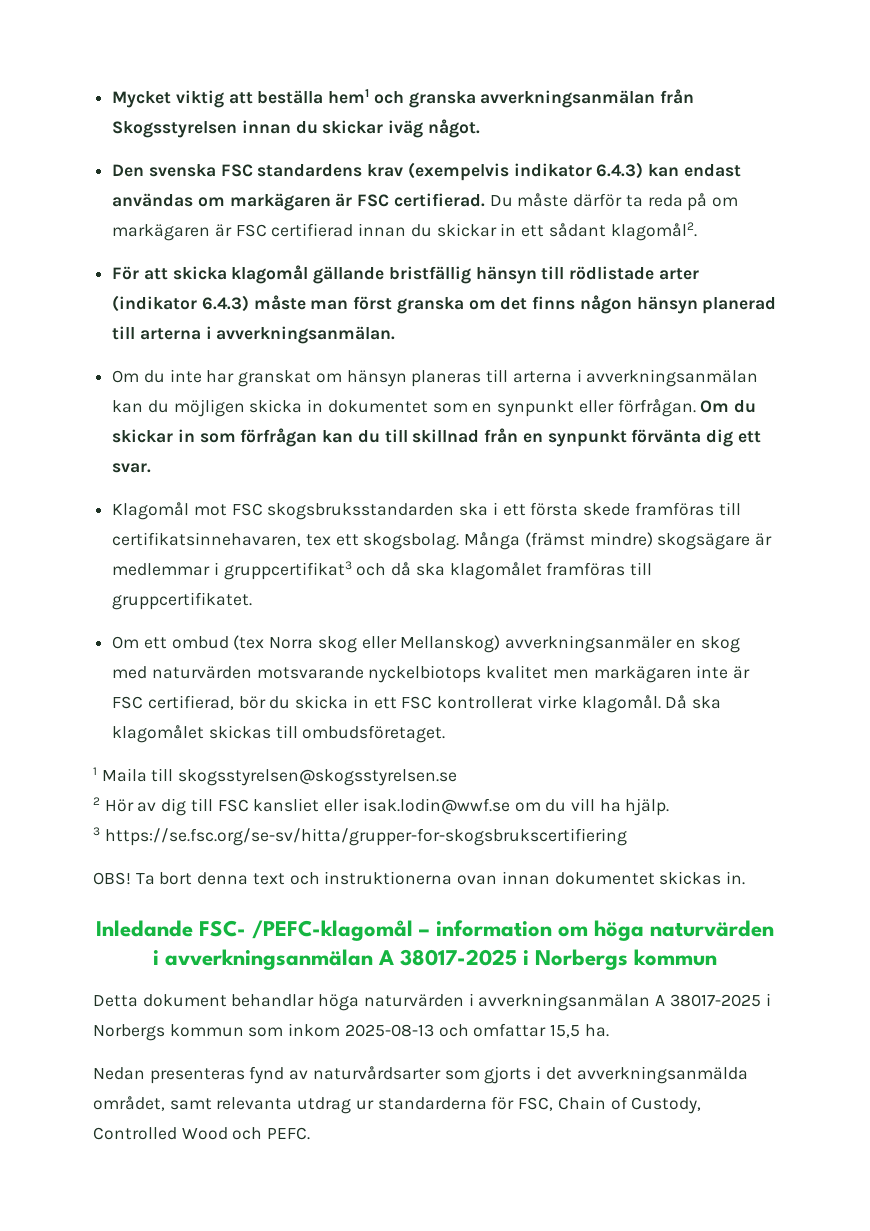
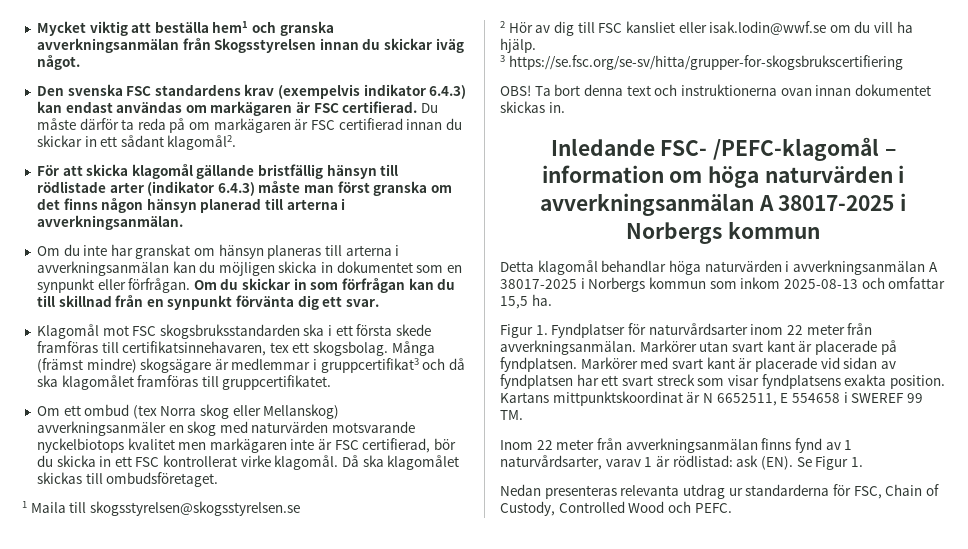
- Detta dokument behandlar höga naturvärden i avverkningsanmälan A 38017-2025 i Norbergs kommun som inkom 2025-08-13 och omfattar 15,5 ha.
+ Detta klagomål behandlar höga naturvärden i avverkningsanmälan A 38017-2025 i Norbergs kommun som inkom 2025-08-13 och omfattar 15,5 ha.
- Nedan presenteras fynd av naturvårdsarter som gjorts i det avverkningsanmälda området, samt relevanta utdrag ur standarderna för FSC, Chain of Custody, Controlled Wood och PEFC.
+ Figur 1. Fyndplatser för naturvårdsarter inom 22 meter från avverkningsanmälan. Markörer utan svart kant är placerade på fyndplatsen. Markörer med svart kant är placerade vid sidan av fyndplatsen har ett svart streck som visar fyndplatsens exakta position. Kartans mittpunktskoordinat är N 6652511, E 554658 i SWEREF 99 TM.
+ Inom 22 meter från avverkningsanmälan finns fynd av 1 naturvårdsarter, varav 1 är rödlistad: ask (EN). Se Figur 1.
+ Nedan presenteras relevanta utdrag ur standarderna för FSC, Chain of Custody, Controlled Wood och PEFC.

